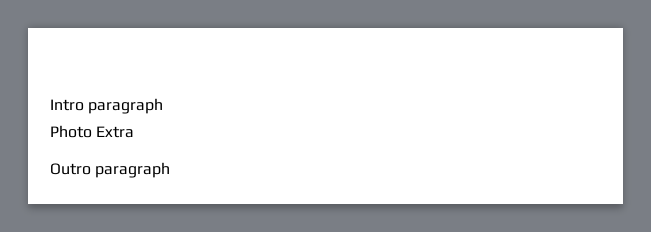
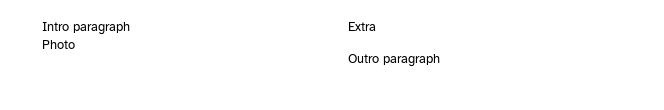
- Photo Extra
+ Photo
+ Extra

